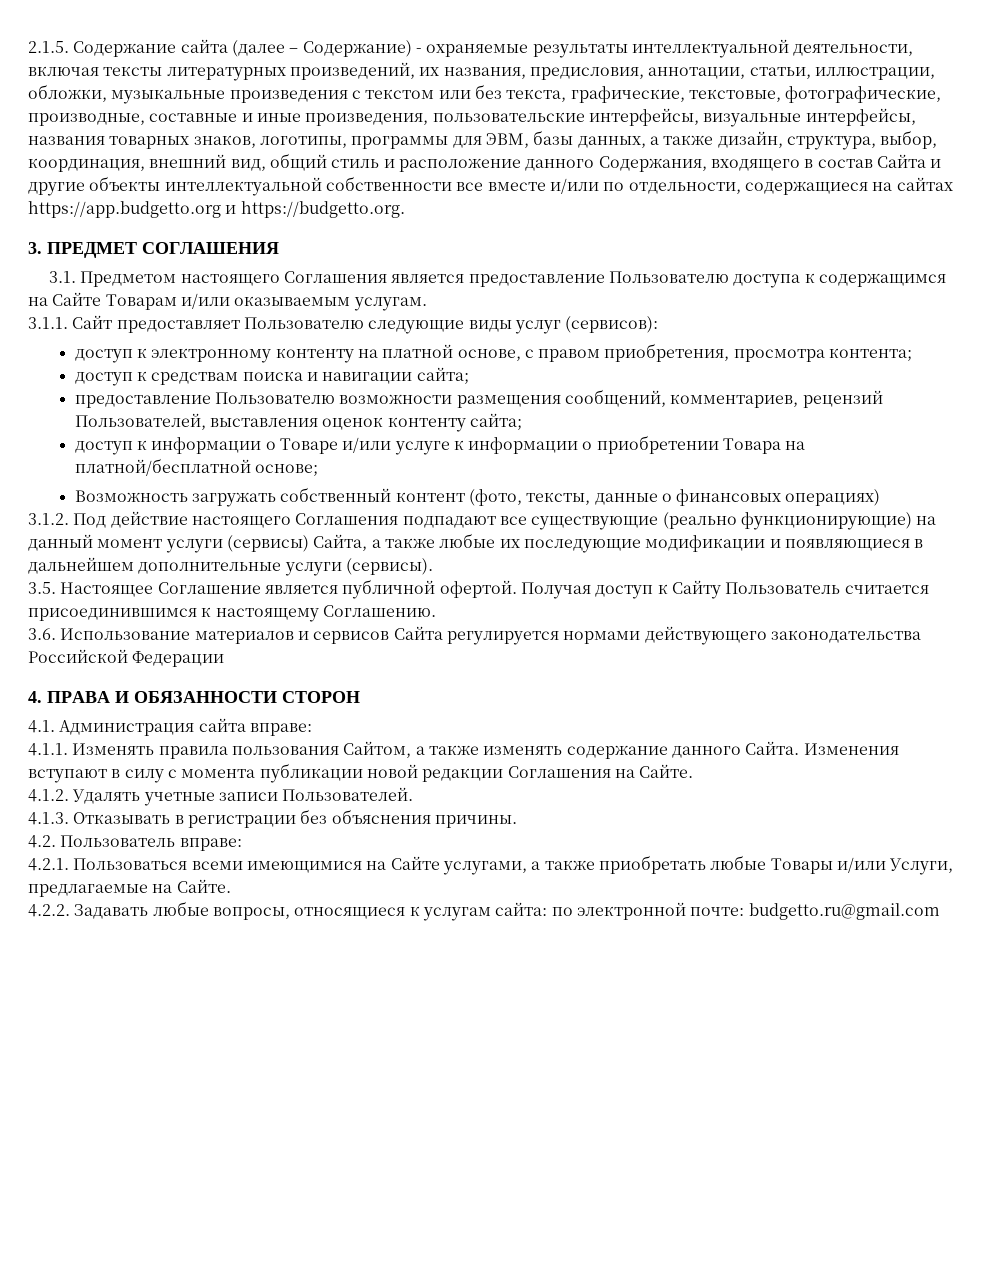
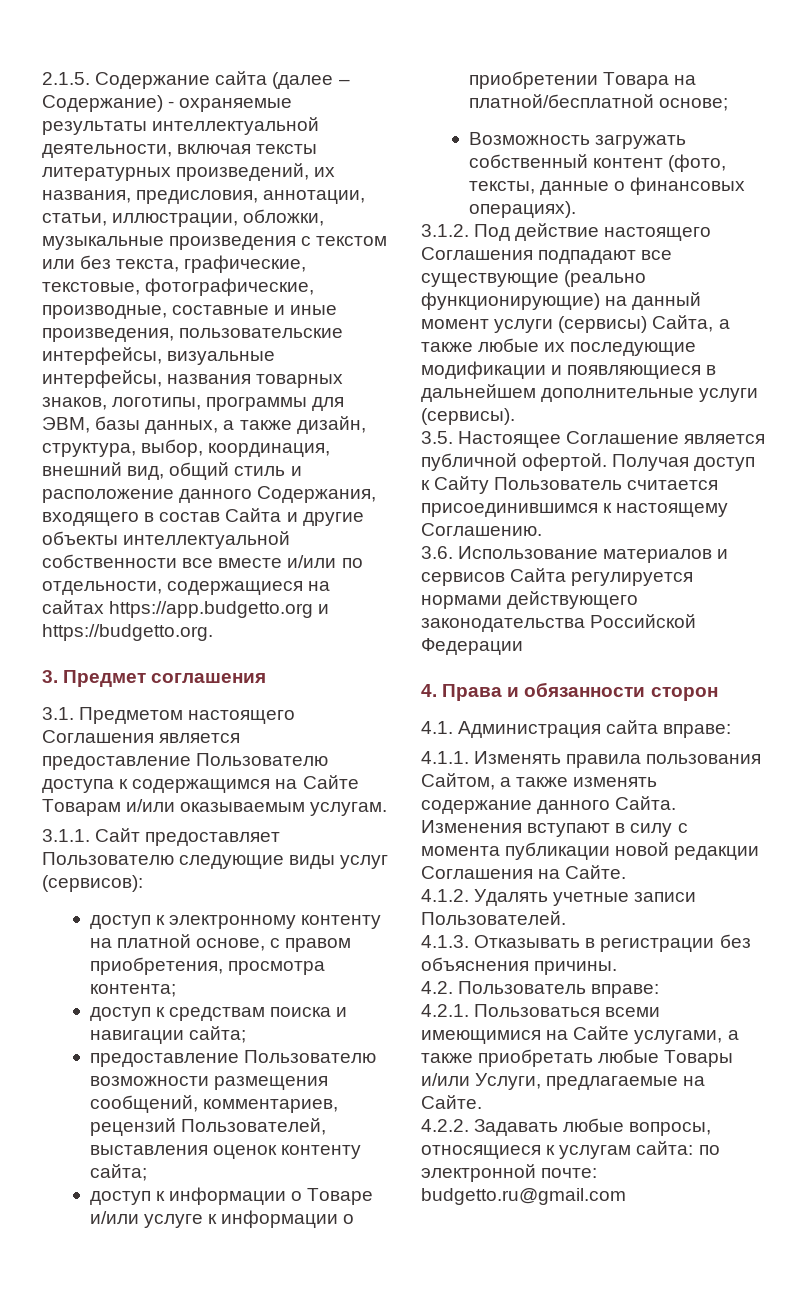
- 3. ПРЕДМЕТ СОГЛАШЕНИЯ
+ 3. Предмет соглашения
- Возможность загружать собственный контент (фото, тексты, данные о финансовых операциях)
+ Возможность загружать собственный контент (фото, тексты, данные о финансовых операциях).
- 4. ПРАВА И ОБЯЗАННОСТИ СТОРОН
+ 4. Права и обязанности сторон

